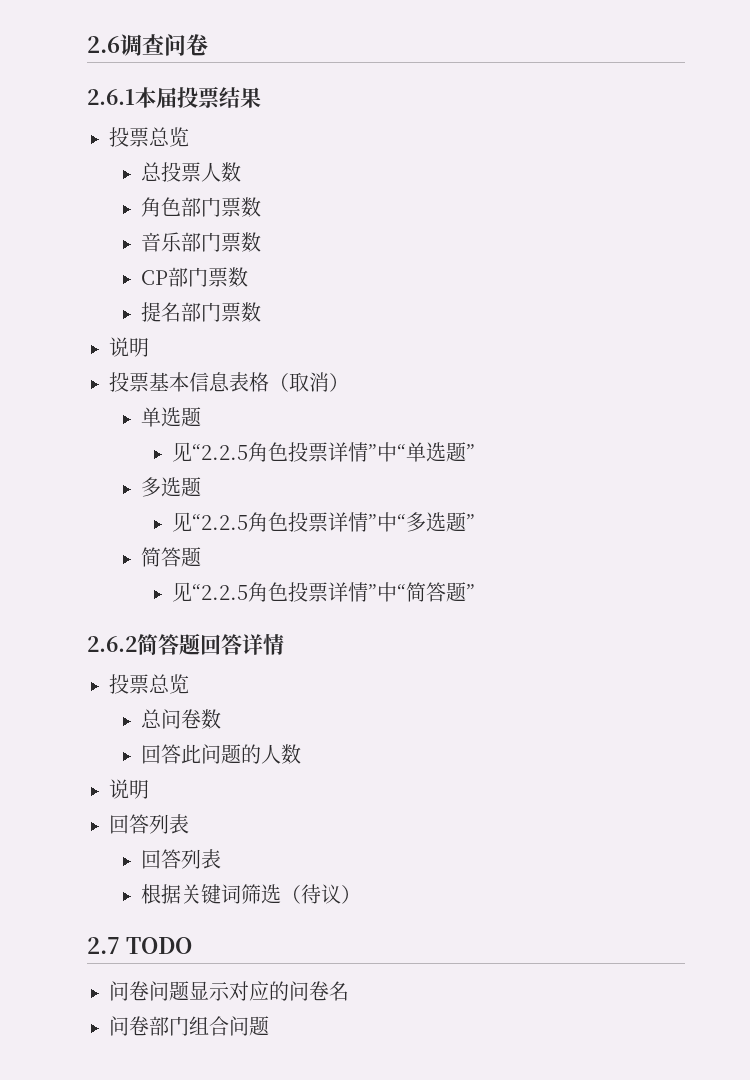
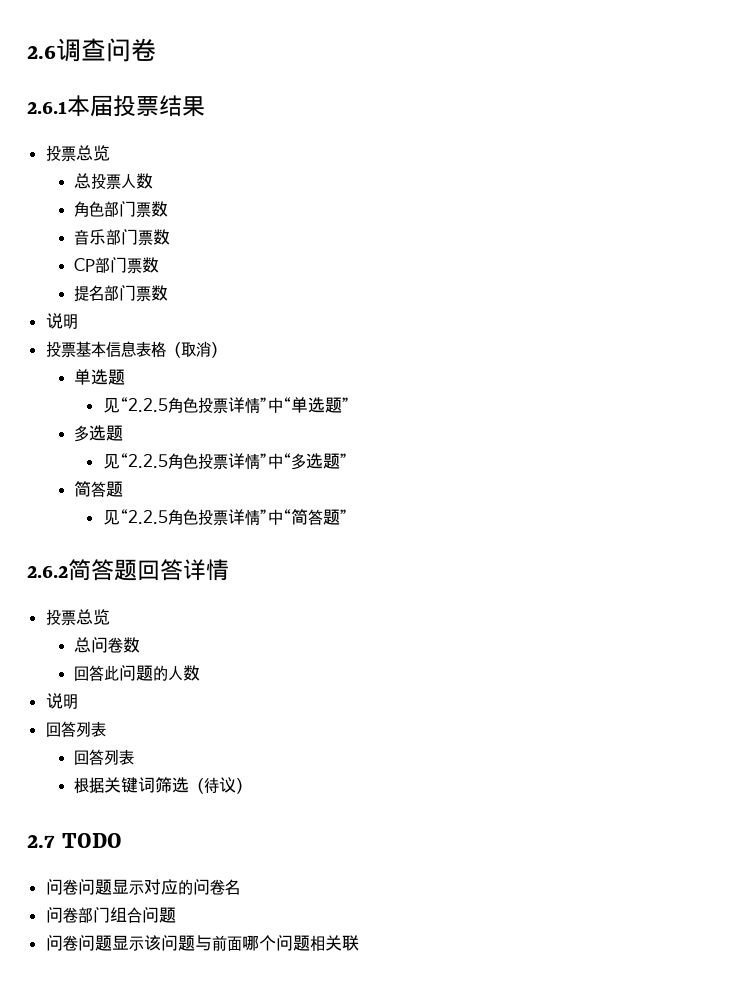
+ 问卷问题显示该问题与前面哪个问题相关联

